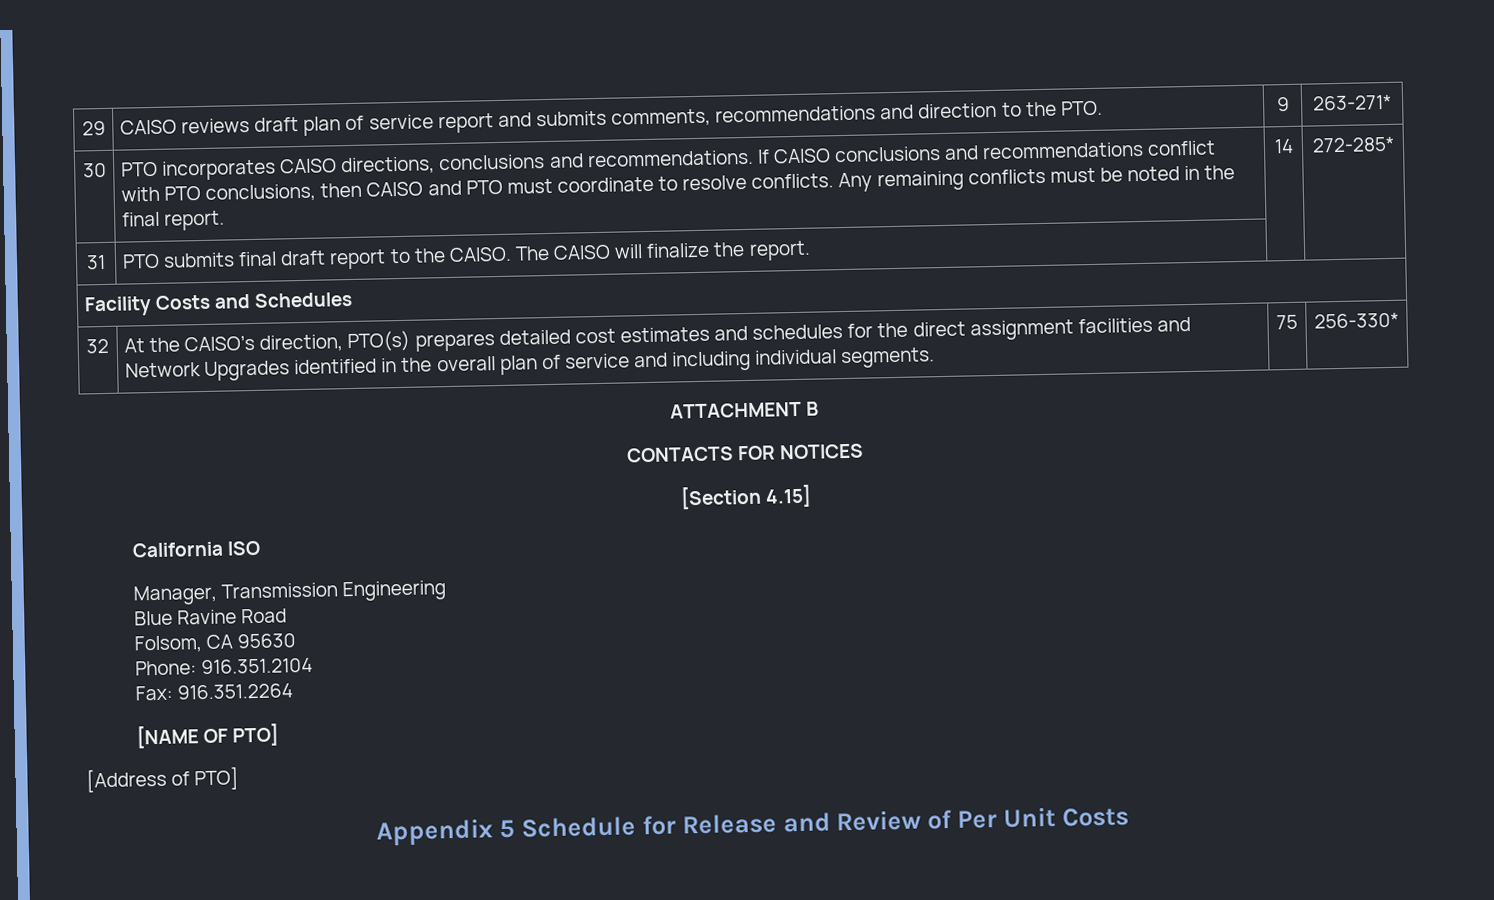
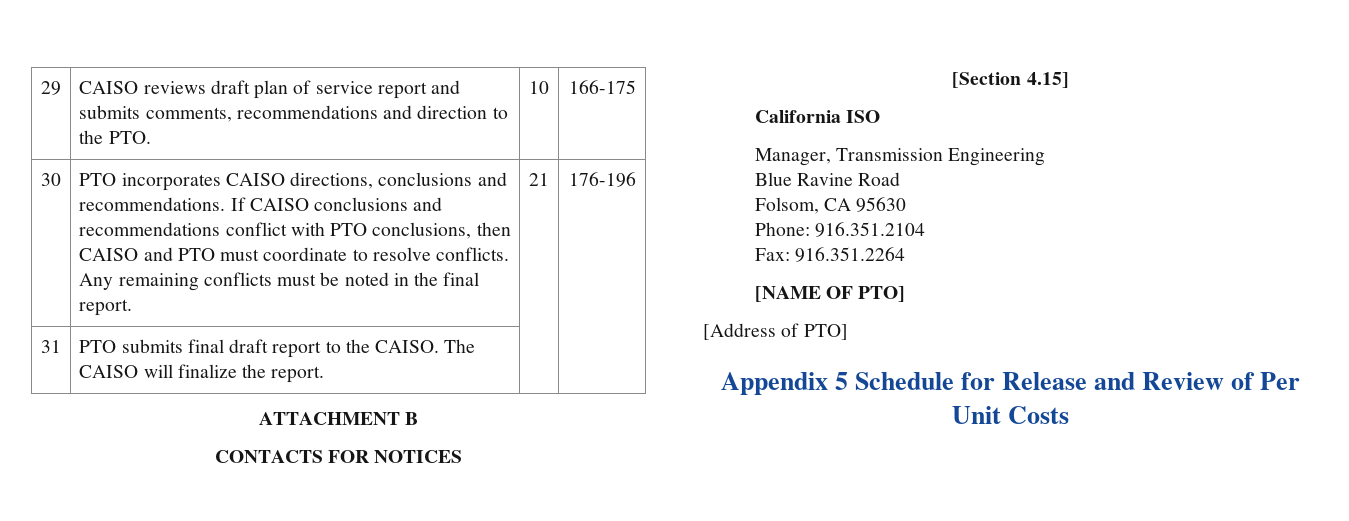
- 29 | CAISO reviews draft plan of service report and submits comments, recommendations and direction to the PTO. | 9 | 263-271*
+ 29 | CAISO reviews draft plan of service report and submits comments, recommendations and direction to the PTO. | 10 | 166-175
- 30 | PTO incorporates CAISO directions, conclusions and recommendations. If CAISO conclusions and recommendations conflict with PTO conclusions, then CAISO and PTO must coordinate to resolve conflicts. Any remaining conflicts must be noted in the final report. | 14 | 272-285*
+ 30 | PTO incorporates CAISO directions, conclusions and recommendations. If CAISO conclusions and recommendations conflict with PTO conclusions, then CAISO and PTO must coordinate to resolve conflicts. Any remaining conflicts must be noted in the final report. | 21 | 176-196
- Facility Costs and Schedules
- 32 | At the CAISO’s direction, PTO(s) prepares detailed cost estimates and schedules for the direct assignment facilities and Network Upgrades identified in the overall plan of service and including individual segments. | 75 | 256-330*

